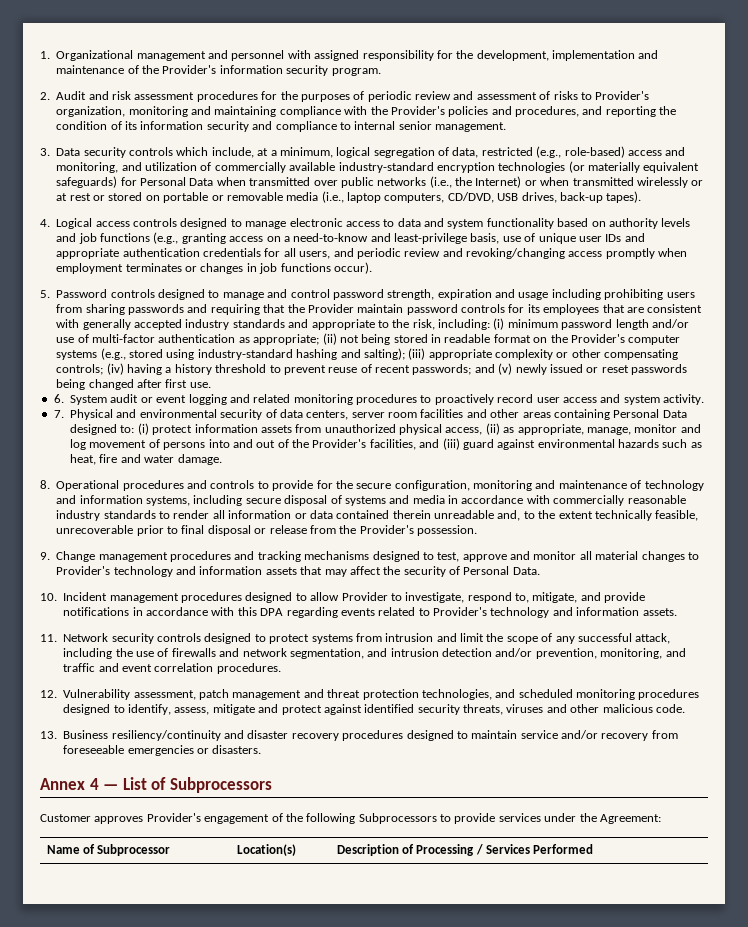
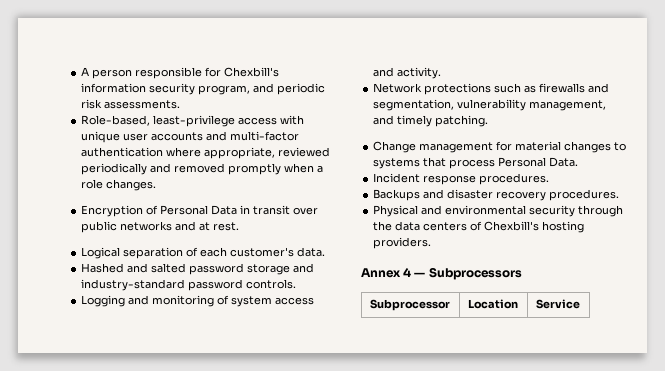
- 1. Organizational management and personnel with assigned responsibility for the development, implementation and maintenance of the Provider's information security program.
- 2. Audit and risk assessment procedures for the purposes of periodic review and assessment of risks to Provider's organization, monitoring and maintaining compliance with the Provider's policies and procedures, and reporting the condition of its information security and compliance to internal senior management.
- 3. Data security controls which include, at a minimum, logical segregation of data, restricted (e.g., role-based) access and monitoring, and utilization of commercially available industry-standard encryption technologies (or materially equivalent safeguards) for Personal Data when transmitted over public networks (i.e., the Internet) or when transmitted wirelessly or at rest or stored on portable or removable media (i.e., laptop computers, CD/DVD, USB drives, back-up tapes).
- 4. Logical access controls designed to manage electronic access to data and system functionality based on authority levels and job functions (e.g., granting access on a need-to-know and least-privilege basis, use of unique user IDs and appropriate authentication credentials for all users, and periodic review and revoking/changing access promptly when employment terminates or changes in job functions occur).
- 5. Password controls designed to manage and control password strength, expiration and usage including prohibiting users from sharing passwords and requiring that the Provider maintain password controls for its employees that are consistent with generally accepted industry standards and appropriate to the risk, including: (i) minimum password length and/or use of multi-factor authentication as appropriate; (ii) not being stored in readable format on the Provider's computer systems (e.g., stored using industry-standard hashing and salting); (iii) appropriate complexity or other compensating controls; (iv) having a history threshold to prevent reuse of recent passwords; and (v) newly issued or reset passwords being changed after first use.
- 6. System audit or event logging and related monitoring procedures to proactively record user access and system activity.
+ A person responsible for Chexbill's information security program, and periodic risk assessments.
+ Role-based, least-privilege access with unique user accounts and multi-factor authentication where appropriate, reviewed periodically and removed promptly when a role changes.
+ Encryption of Personal Data in transit over public networks and at rest.
+ Logical separation of each customer's data.
+ Hashed and salted password storage and industry-standard password controls.
+ Logging and monitoring of system access and activity.
- 7. Physical and environmental security of data centers, server room facilities and other areas containing Personal Data designed to: (i) protect information assets from unauthorized physical access, (ii) as appropriate, manage, monitor and log movement of persons into and out of the Provider's facilities, and (iii) guard against environmental hazards such as heat, fire and water damage.
- 8. Operational procedures and controls to provide for the secure configuration, monitoring and maintenance of technology and information systems, including secure disposal of systems and media in accordance with commercially reasonable industry standards to render all information or data contained therein unreadable and, to the extent technically feasible, unrecoverable prior to final disposal or release from the Provider's possession.
- 9. Change management procedures and tracking mechanisms designed to test, approve and monitor all material changes to Provider's technology and information assets that may affect the security of Personal Data.
- 10. Incident management procedures designed to allow Provider to investigate, respond to, mitigate, and provide notifications in accordance with this DPA regarding events related to Provider's technology and information assets.
- 11. Network security controls designed to protect systems from intrusion and limit the scope of any successful attack, including the use of firewalls and network segmentation, and intrusion detection and/or prevention, monitoring, and traffic and event correlation procedures.
- 12. Vulnerability assessment, patch management and threat protection technologies, and scheduled monitoring procedures designed to identify, assess, mitigate and protect against identified security threats, viruses and other malicious code.
- 13. Business resiliency/continuity and disaster recovery procedures designed to maintain service and/or recovery from foreseeable emergencies or disasters.
+ Network protections such as firewalls and segmentation, vulnerability management, and timely patching.
+ Change management for material changes to systems that process Personal Data.
+ Incident response procedures.
+ Backups and disaster recovery procedures.
+ Physical and environmental security through the data centers of Chexbill's hosting providers.
- Annex 4 — List of Subprocessors
- Customer approves Provider's engagement of the following Subprocessors to provide services under the Agreement:
- Name of Subprocessor | Location(s) | Description of Processing / Services Performed
+ Annex 4 — Subprocessors
+ Subprocessor | Location | Service

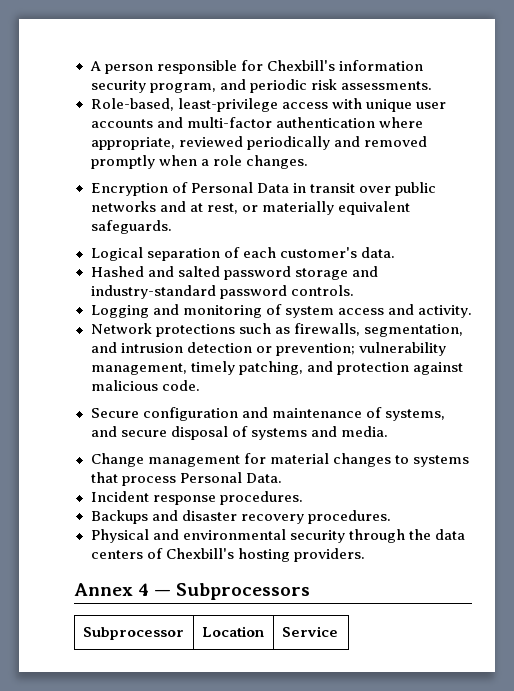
- Encryption of Personal Data in transit over public networks and at rest.
+ Encryption of Personal Data in transit over public networks and at rest, or materially equivalent safeguards.
- Network protections such as firewalls and segmentation, vulnerability management, and timely patching.
+ Network protections such as firewalls, segmentation, and intrusion detection or prevention; vulnerability management, timely patching, and protection against malicious code.
+ Secure configuration and maintenance of systems, and secure disposal of systems and media.

